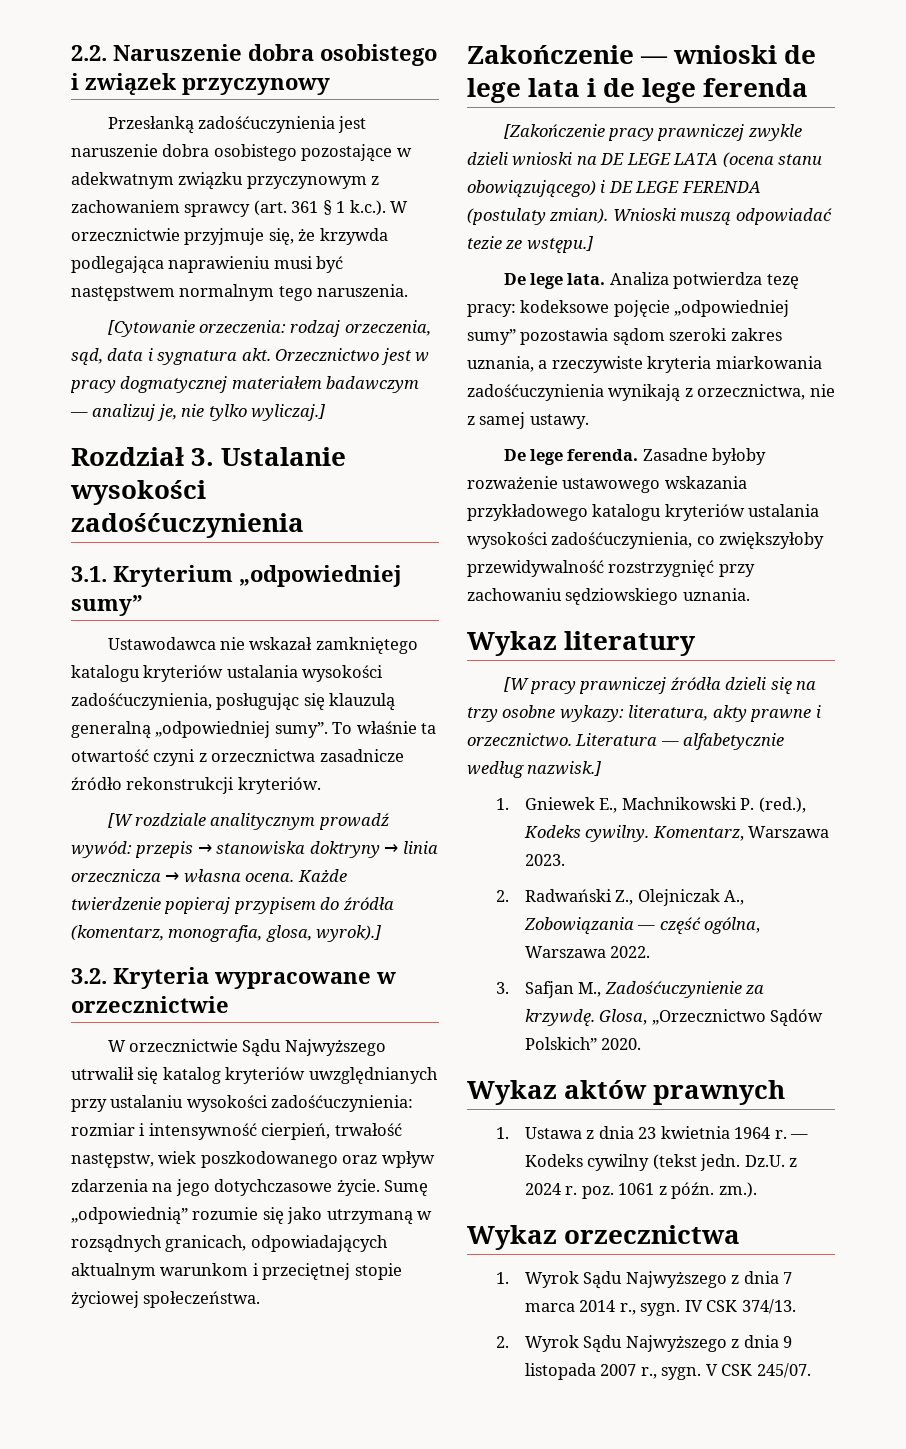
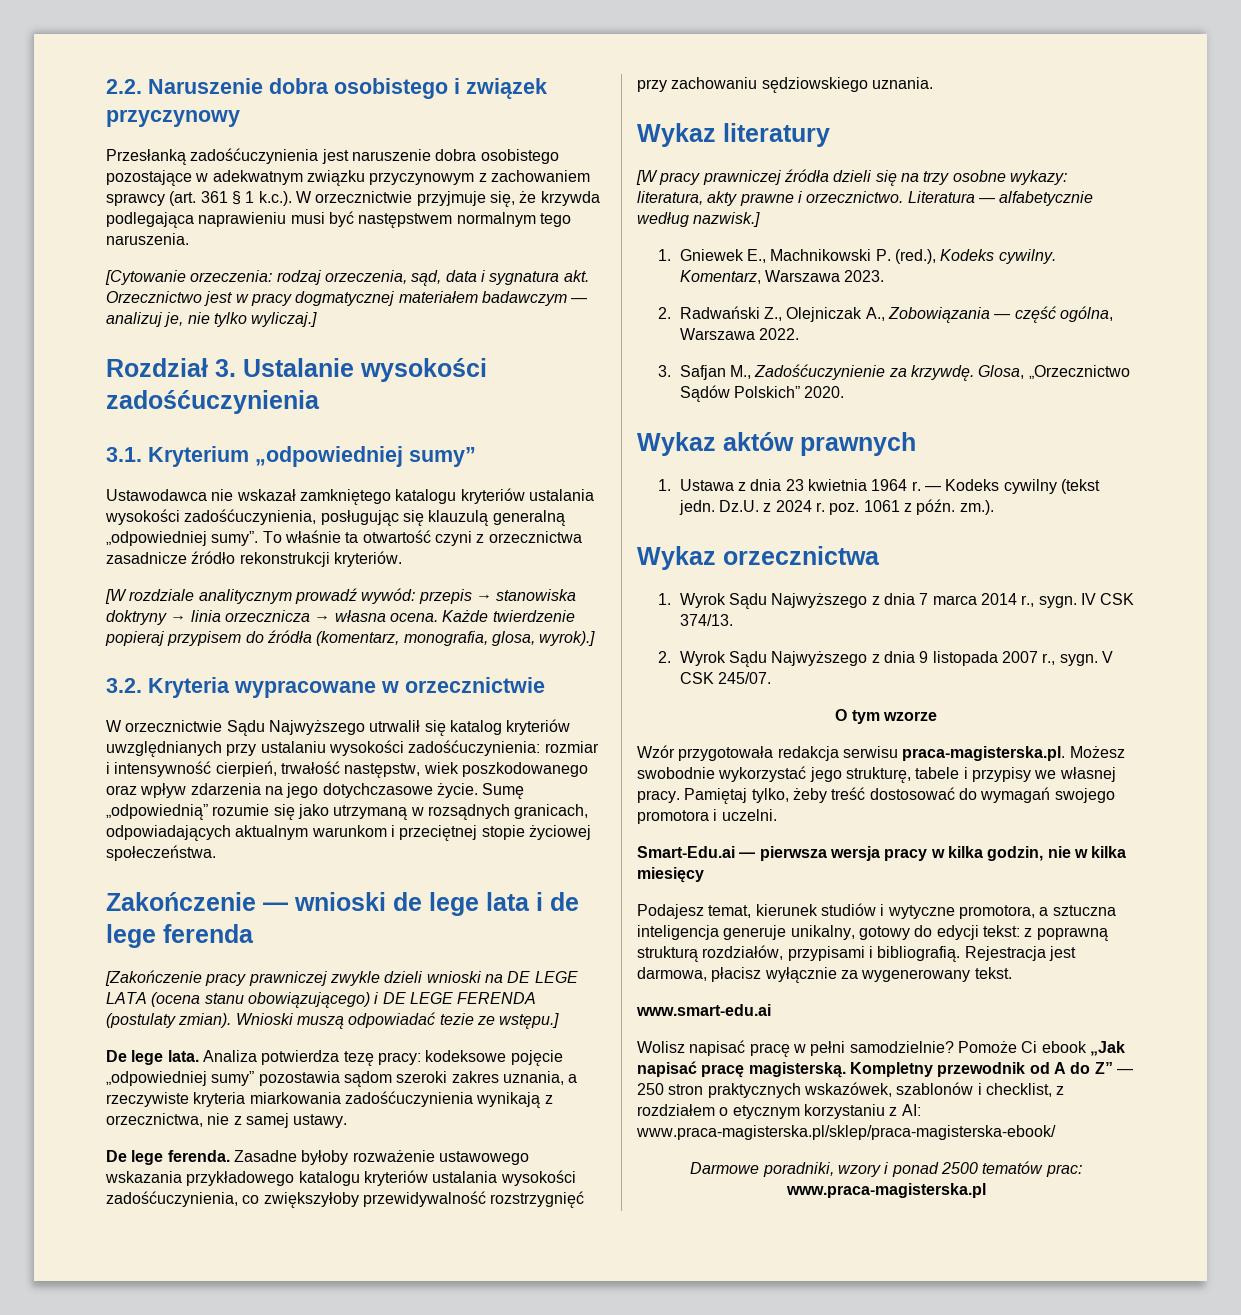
+ O tym wzorze
+ Wzór przygotowała redakcja serwisu praca-magisterska.pl. Możesz swobodnie wykorzystać jego strukturę, tabele i przypisy we własnej pracy. Pamiętaj tylko, żeby treść dostosować do wymagań swojego promotora i uczelni.
+ Smart-Edu.ai — pierwsza wersja pracy w kilka godzin, nie w kilka miesięcy
+ Podajesz temat, kierunek studiów i wytyczne promotora, a sztuczna inteligencja generuje unikalny, gotowy do edycji tekst: z poprawną strukturą rozdziałów, przypisami i bibliografią. Rejestracja jest darmowa, płacisz wyłącznie za wygenerowany tekst.
+ www.smart-edu.ai
+ Wolisz napisać pracę w pełni samodzielnie? Pomoże Ci ebook „Jak napisać pracę magisterską. Kompletny przewodnik od A do Z” — 250 stron praktycznych wskazówek, szablonów i checklist, z rozdziałem o etycznym korzystaniu z AI: www.praca-magisterska.pl/sklep/praca-magisterska-ebook/
+ Darmowe poradniki, wzory i ponad 2500 tematów prac: www.praca-magisterska.pl

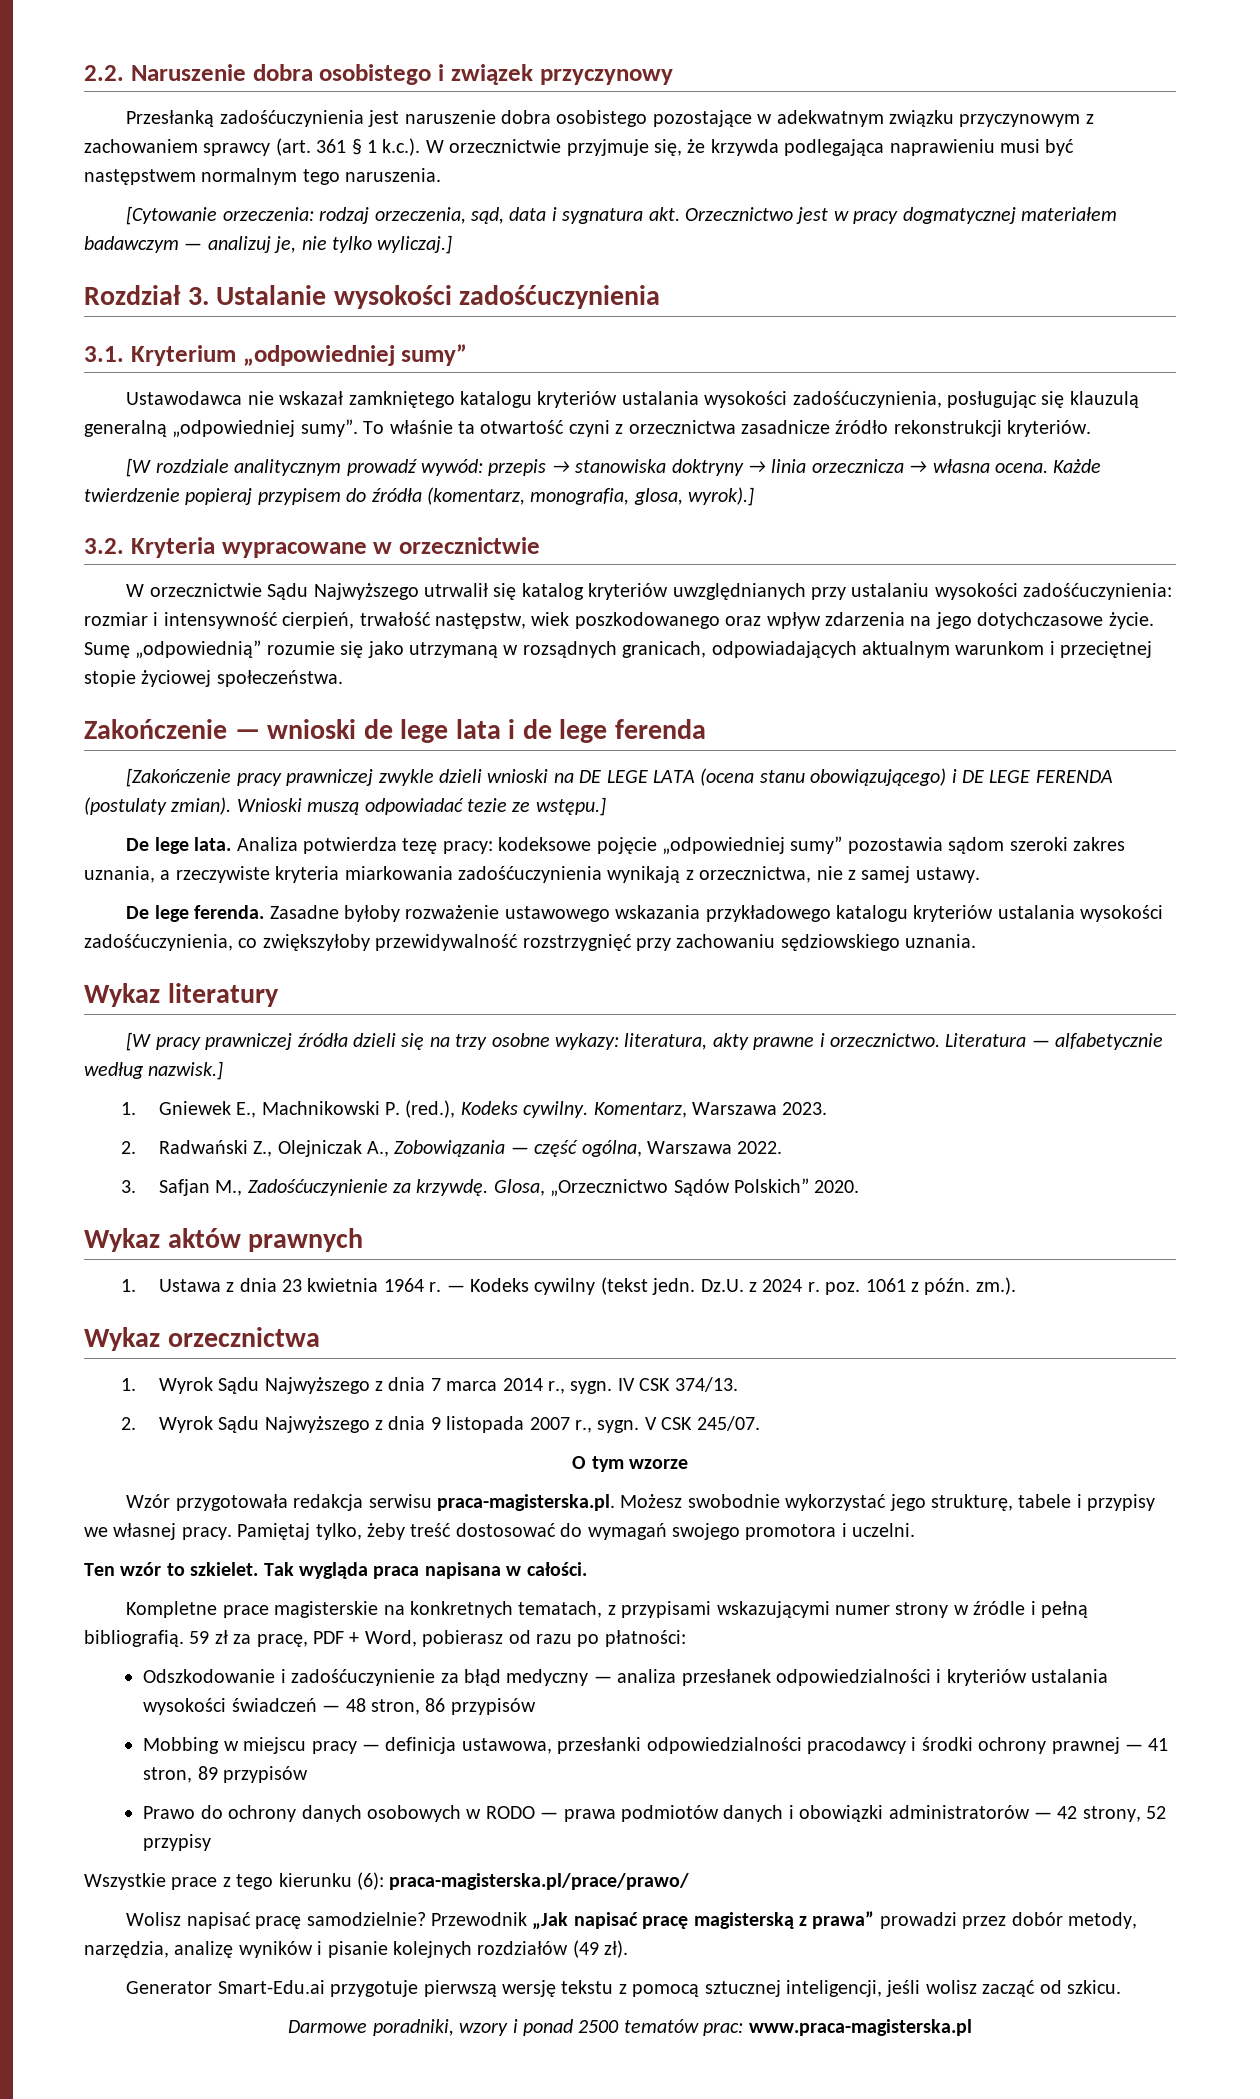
- Smart-Edu.ai — pierwsza wersja pracy w kilka godzin, nie w kilka miesięcy
- Podajesz temat, kierunek studiów i wytyczne promotora, a sztuczna inteligencja generuje unikalny, gotowy do edycji tekst: z poprawną strukturą rozdziałów, przypisami i bibliografią. Rejestracja jest darmowa, płacisz wyłącznie za wygenerowany tekst.
- www.smart-edu.ai
- Wolisz napisać pracę w pełni samodzielnie? Pomoże Ci ebook „Jak napisać pracę magisterską. Kompletny przewodnik od A do Z” — 250 stron praktycznych wskazówek, szablonów i checklist, z rozdziałem o etycznym korzystaniu z AI: www.praca-magisterska.pl/sklep/praca-magisterska-ebook/
+ Ten wzór to szkielet. Tak wygląda praca napisana w całości.
+ Kompletne prace magisterskie na konkretnych tematach, z przypisami wskazującymi numer strony w źródle i pełną bibliografią. 59 zł za pracę, PDF + Word, pobierasz od razu po płatności:
+ Odszkodowanie i zadośćuczynienie za błąd medyczny — analiza przesłanek odpowiedzialności i kryteriów ustalania wysokości świadczeń — 48 stron, 86 przypisów
+ Mobbing w miejscu pracy — definicja ustawowa, przesłanki odpowiedzialności pracodawcy i środki ochrony prawnej — 41 stron, 89 przypisów
+ Prawo do ochrony danych osobowych w RODO — prawa podmiotów danych i obowiązki administratorów — 42 strony, 52 przypisy
+ Wszystkie prace z tego kierunku (6): praca-magisterska.pl/prace/prawo/
+ Wolisz napisać pracę samodzielnie? Przewodnik „Jak napisać pracę magisterską z prawa” prowadzi przez dobór metody, narzędzia, analizę wyników i pisanie kolejnych rozdziałów (49 zł).
+ Generator Smart-Edu.ai przygotuje pierwszą wersję tekstu z pomocą sztucznej inteligencji, jeśli wolisz zacząć od szkicu.

